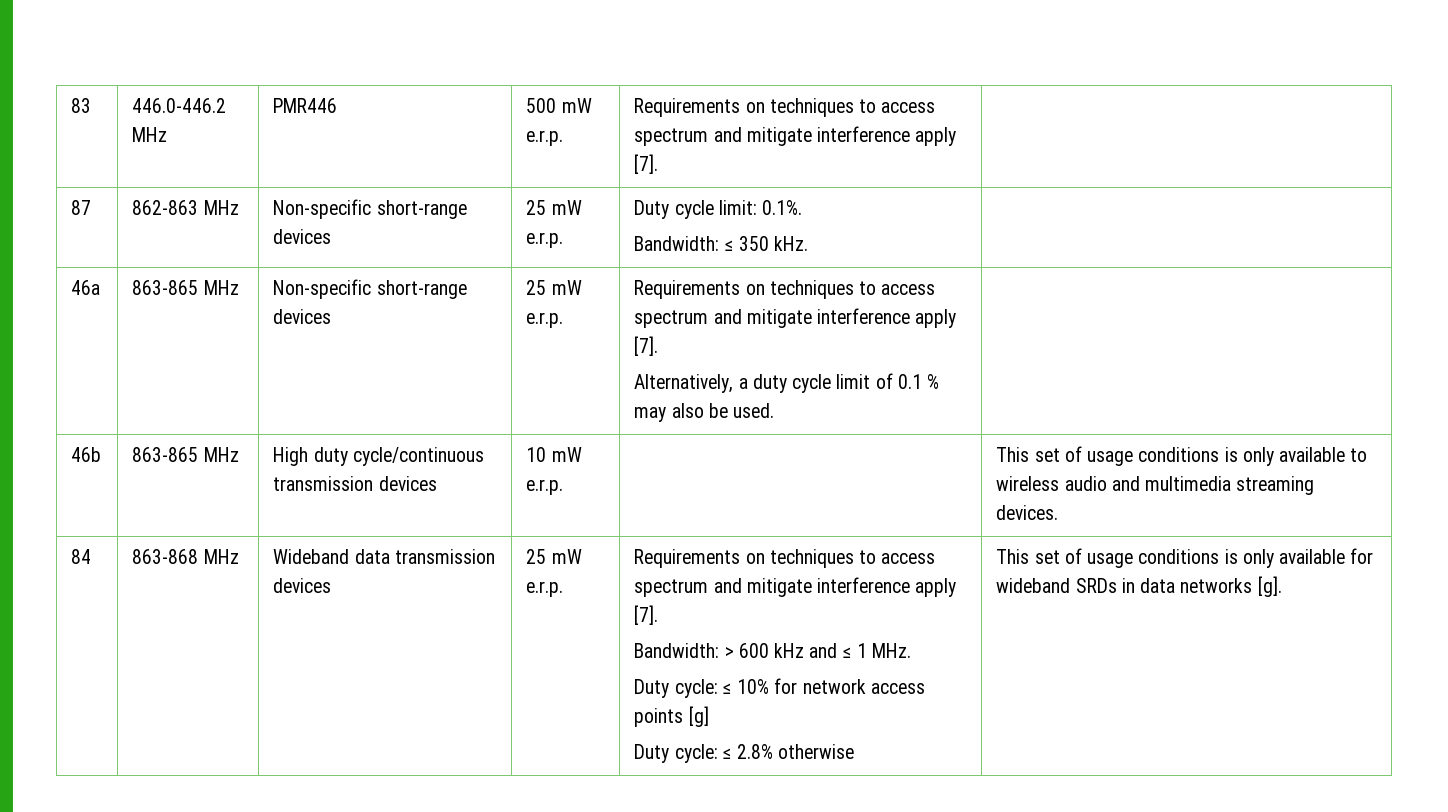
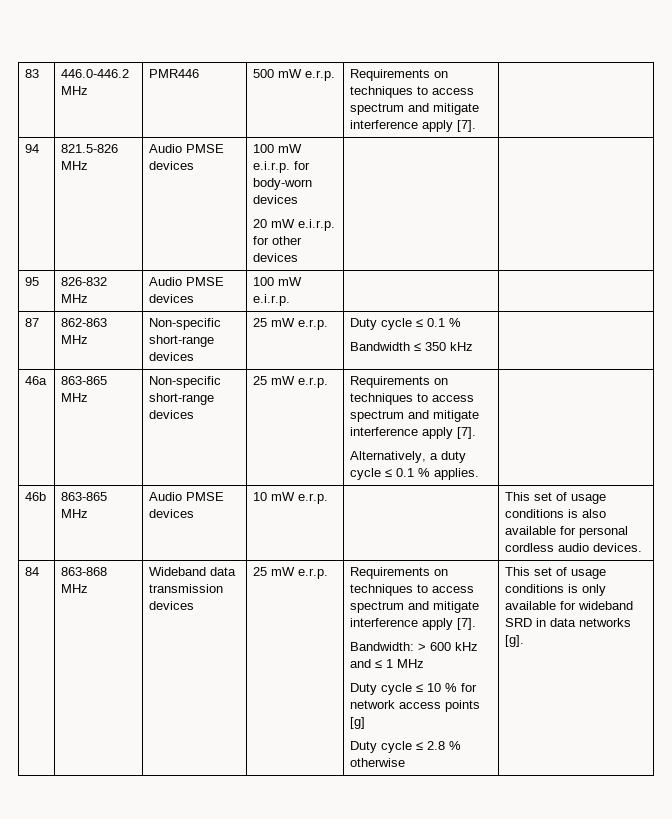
+ 94 | 821.5-826 MHz | Audio PMSE devices | 100 mW e.i.r.p. for body-worn devices
+ 20 mW e.i.r.p. for other devices | |
+ 95 | 826-832 MHz | Audio PMSE devices | 100 mW e.i.r.p. | |
- 87 | 862-863 MHz | Non-specific short-range devices | 25 mW e.r.p. | Duty cycle limit: 0.1%.
- Bandwidth: ≤ 350 kHz. |
+ 87 | 862-863 MHz | Non-specific short-range devices | 25 mW e.r.p. | Duty cycle ≤ 0.1 %
+ Bandwidth ≤ 350 kHz |
  46a | 863-865 MHz | Non-specific short-range devices | 25 mW e.r.p. | Requirements on techniques to access spectrum and mitigate interference apply [7].
- Alternatively, a duty cycle limit of 0.1 % may also be used. |
+ Alternatively, a duty cycle ≤ 0.1 % applies. |
- 46b | 863-865 MHz | High duty cycle/continuous transmission devices | 10 mW e.r.p. | | This set of usage conditions is only available to wireless audio and multimedia streaming devices.
+ 46b | 863-865 MHz | Audio PMSE devices | 10 mW e.r.p. | | This set of usage conditions is also available for personal cordless audio devices.
- Bandwidth: > 600 kHz and ≤ 1 MHz.
- Duty cycle: ≤ 10% for network access points [g]
+ Bandwidth: > 600 kHz and ≤ 1 MHz
+ Duty cycle ≤ 10 % for network access points [g]
- Duty cycle: ≤ 2.8% otherwise
+ Duty cycle ≤ 2.8 % otherwise
- This set of usage conditions is only available for wideband SRDs in data networks [g].
+ This set of usage conditions is only available for wideband SRD in data networks [g].

